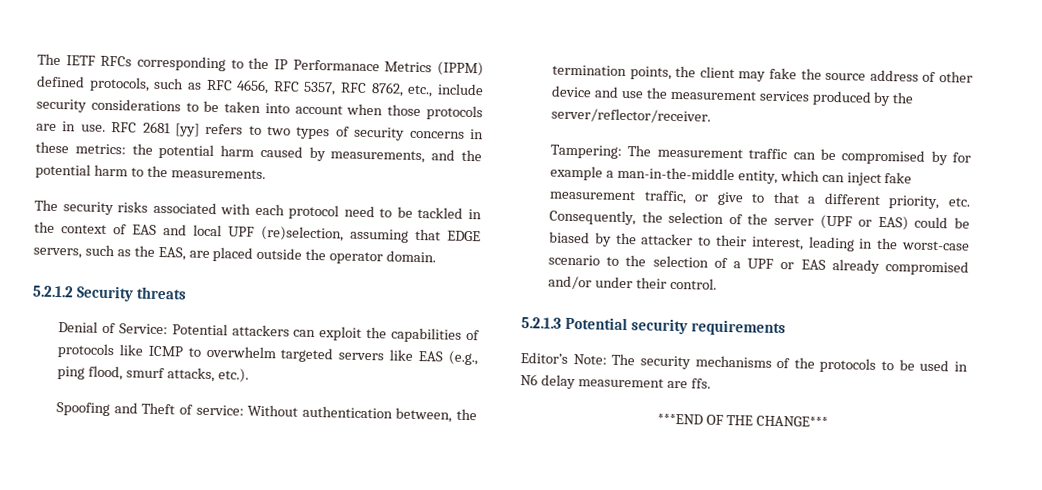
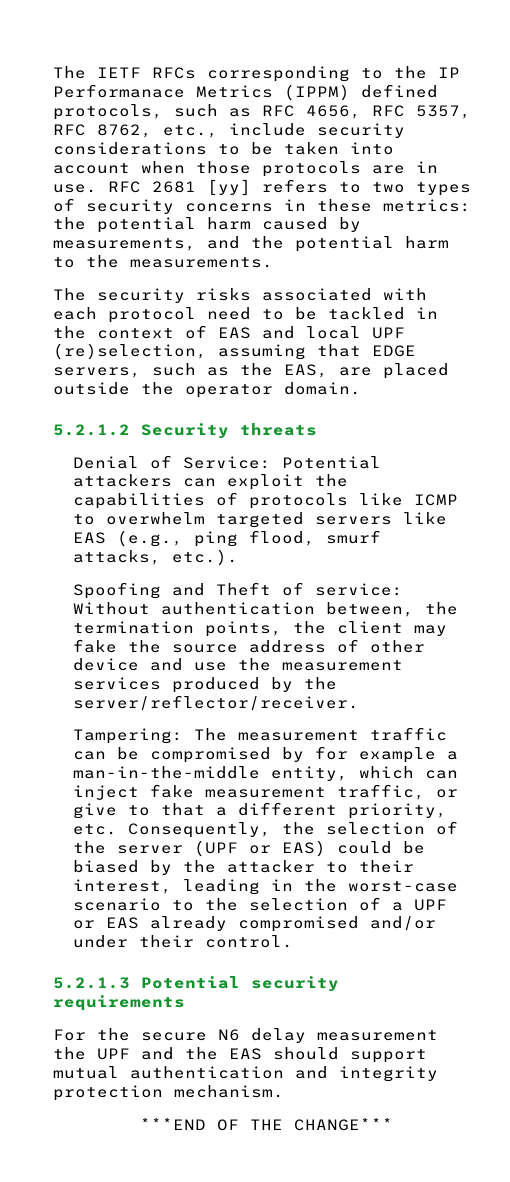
- Editor’s Note: The security mechanisms of the protocols to be used in N6 delay measurement are ffs.
+ For the secure N6 delay measurement the UPF and the EAS should support mutual authentication and integrity protection mechanism.

